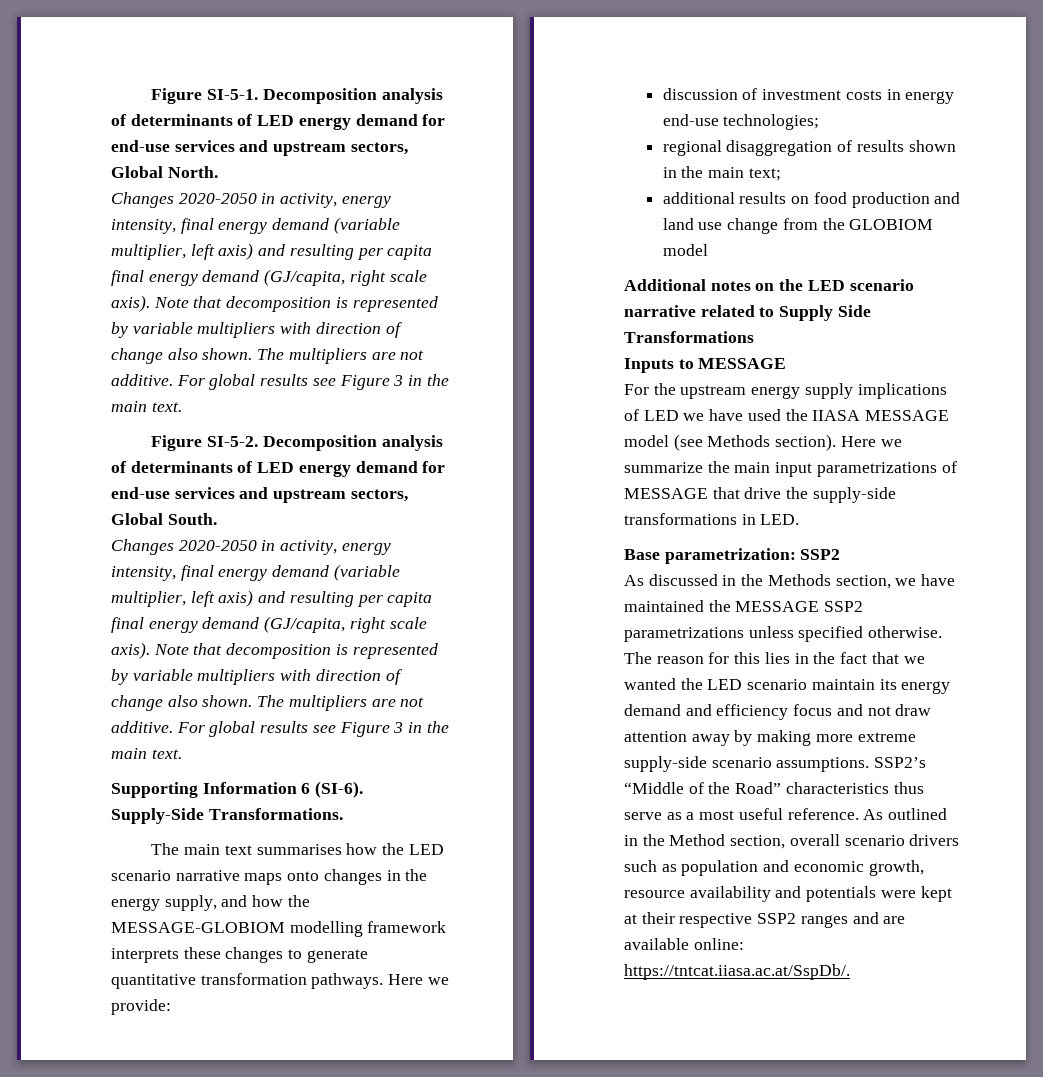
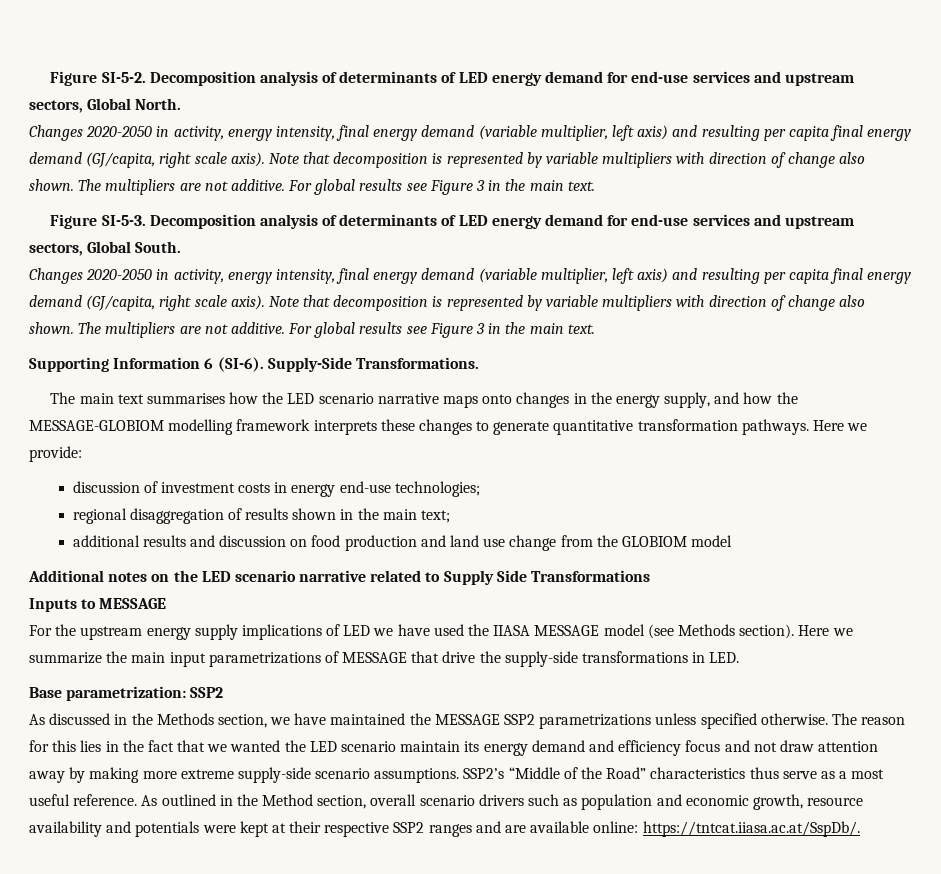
- Figure SI-5-1.
+ Figure SI-5-2.
- Figure SI-5-2.
+ Figure SI-5-3.
- additional results on food production and land use change from the GLOBIOM model
+ additional results and discussion on food production and land use change from the GLOBIOM model

